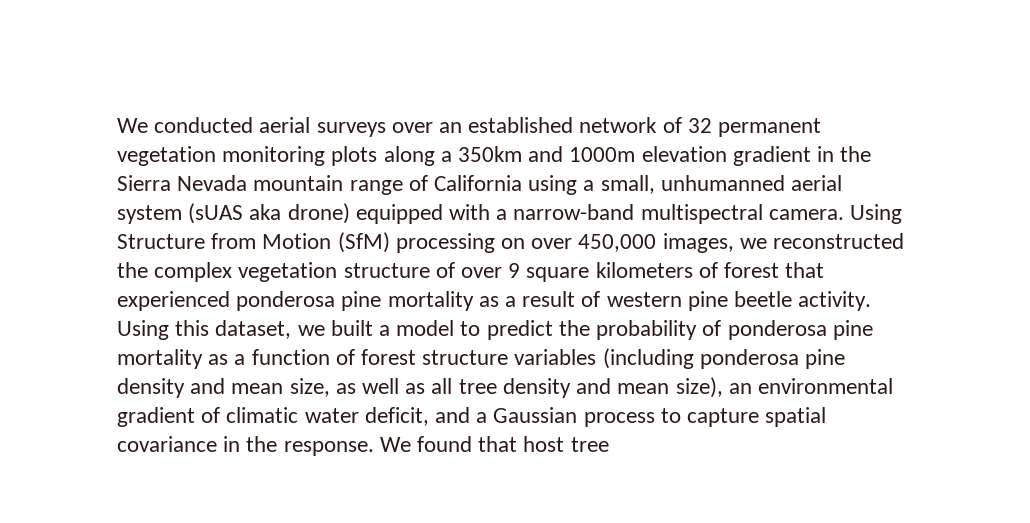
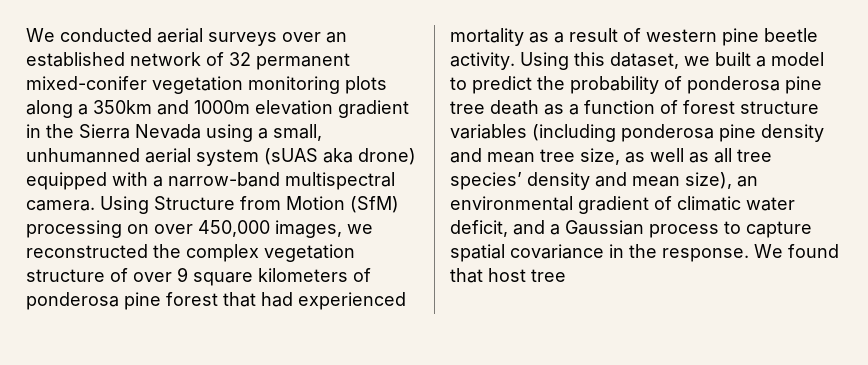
- We conducted aerial surveys over an established network of 32 permanent vegetation monitoring plots along a 350km and 1000m elevation gradient in the Sierra Nevada mountain range of California using a small, unhumanned aerial system (sUAS aka drone) equipped with a narrow-band multispectral camera.
+ We conducted aerial surveys over an established network of 32 permanent mixed-conifer vegetation monitoring plots along a 350km and 1000m elevation gradient in the Sierra Nevada using a small, unhumanned aerial system (sUAS aka drone) equipped with a narrow-band multispectral camera.
- Using Structure from Motion (SfM) processing on over 450,000 images, we reconstructed the complex vegetation structure of over 9 square kilometers of forest that experienced ponderosa pine mortality as a result of western pine beetle activity.
+ Using Structure from Motion (SfM) processing on over 450,000 images, we reconstructed the complex vegetation structure of over 9 square kilometers of ponderosa pine forest that had experienced mortality as a result of western pine beetle activity.
- Using this dataset, we built a model to predict the probability of ponderosa pine mortality as a function of forest structure variables (including ponderosa pine density and mean size, as well as all tree density and mean size), an environmental gradient of climatic water deficit, and a Gaussian process to capture spatial covariance in the response.
+ Using this dataset, we built a model to predict the probability of ponderosa pine tree death as a function of forest structure variables (including ponderosa pine density and mean tree size, as well as all tree species’ density and mean size), an environmental gradient of climatic water deficit, and a Gaussian process to capture spatial covariance in the response.

